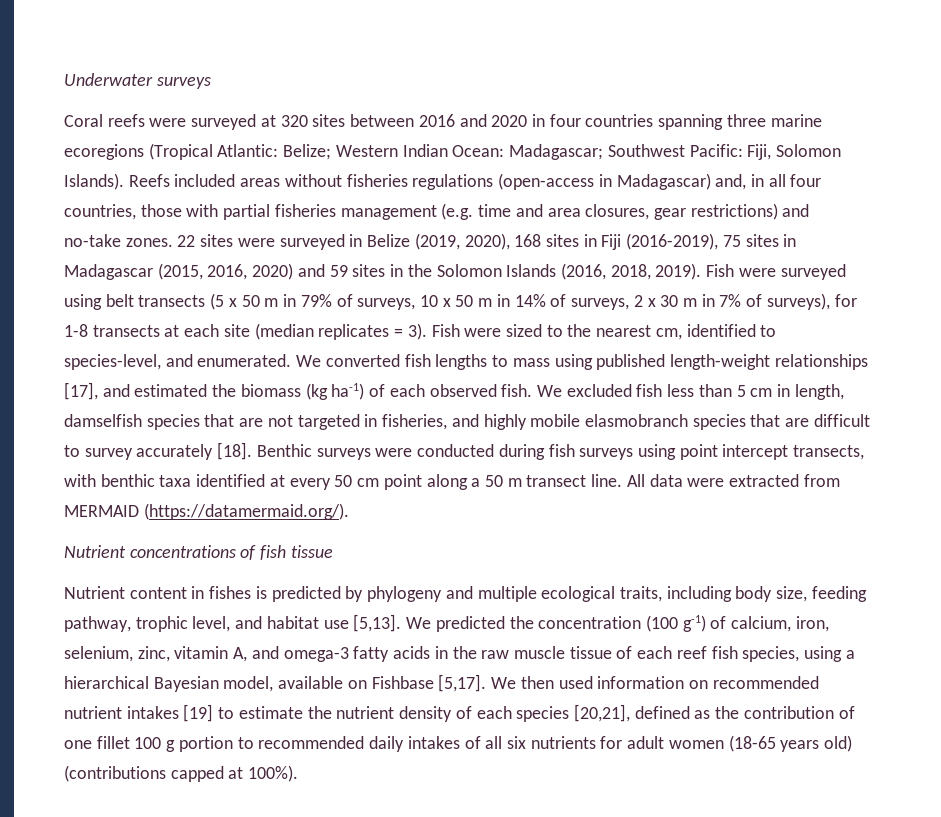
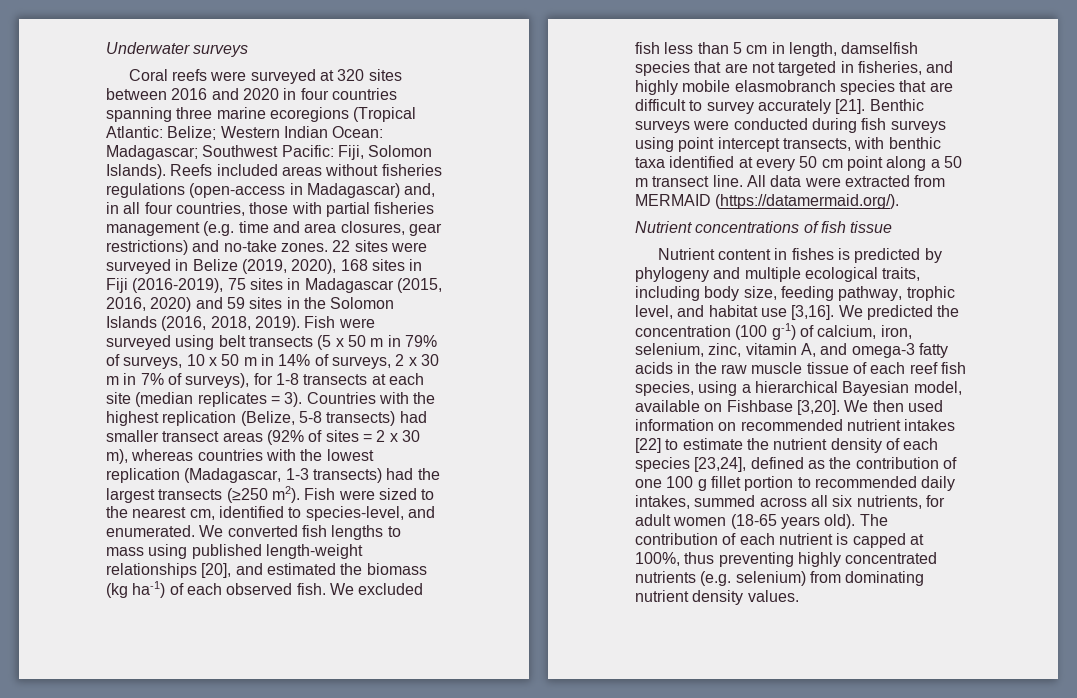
+ Countries with the highest replication (Belize, 5-8 transects) had smaller transect areas (92% of sites = 2 x 30 m), whereas countries with the lowest replication (Madagascar, 1-3 transects) had the largest transects (≥250 m2).
- We converted fish lengths to mass using published length-weight relationships [17], and estimated the biomass (kg ha-1) of each observed fish.
+ We converted fish lengths to mass using published length-weight relationships [20], and estimated the biomass (kg ha-1) of each observed fish.
- We excluded fish less than 5 cm in length, damselfish species that are not targeted in fisheries, and highly mobile elasmobranch species that are difficult to survey accurately [18].
+ We excluded fish less than 5 cm in length, damselfish species that are not targeted in fisheries, and highly mobile elasmobranch species that are difficult to survey accurately [21].
- Nutrient content in fishes is predicted by phylogeny and multiple ecological traits, including body size, feeding pathway, trophic level, and habitat use [5,13].
+ Nutrient content in fishes is predicted by phylogeny and multiple ecological traits, including body size, feeding pathway, trophic level, and habitat use [3,16].
- We predicted the concentration (100 g-1) of calcium, iron, selenium, zinc, vitamin A, and omega-3 fatty acids in the raw muscle tissue of each reef fish species, using a hierarchical Bayesian model, available on Fishbase [5,17].
+ We predicted the concentration (100 g-1) of calcium, iron, selenium, zinc, vitamin A, and omega-3 fatty acids in the raw muscle tissue of each reef fish species, using a hierarchical Bayesian model, available on Fishbase [3,20].
- We then used information on recommended nutrient intakes [19] to estimate the nutrient density of each species [20,21], defined as the contribution of one fillet 100 g portion to recommended daily intakes of all six nutrients for adult women (18-65 years old) (contributions capped at 100%).
+ We then used information on recommended nutrient intakes [22] to estimate the nutrient density of each species [23,24], defined as the contribution of one 100 g fillet portion to recommended daily intakes, summed across all six nutrients, for adult women (18-65 years old). The contribution of each nutrient is capped at 100%, thus preventing highly concentrated nutrients (e.g. selenium) from dominating nutrient density values.

